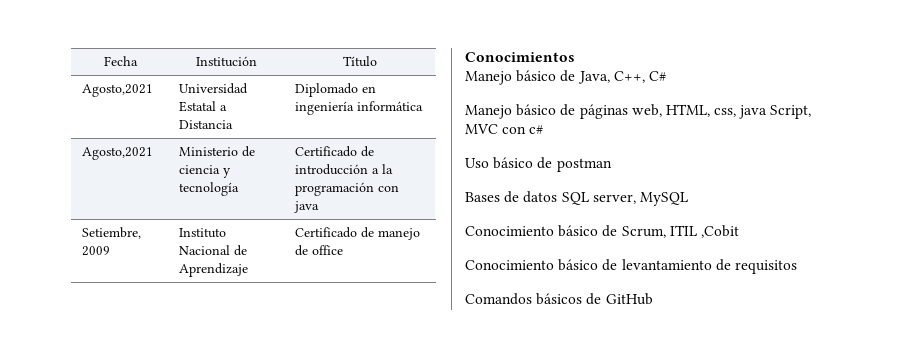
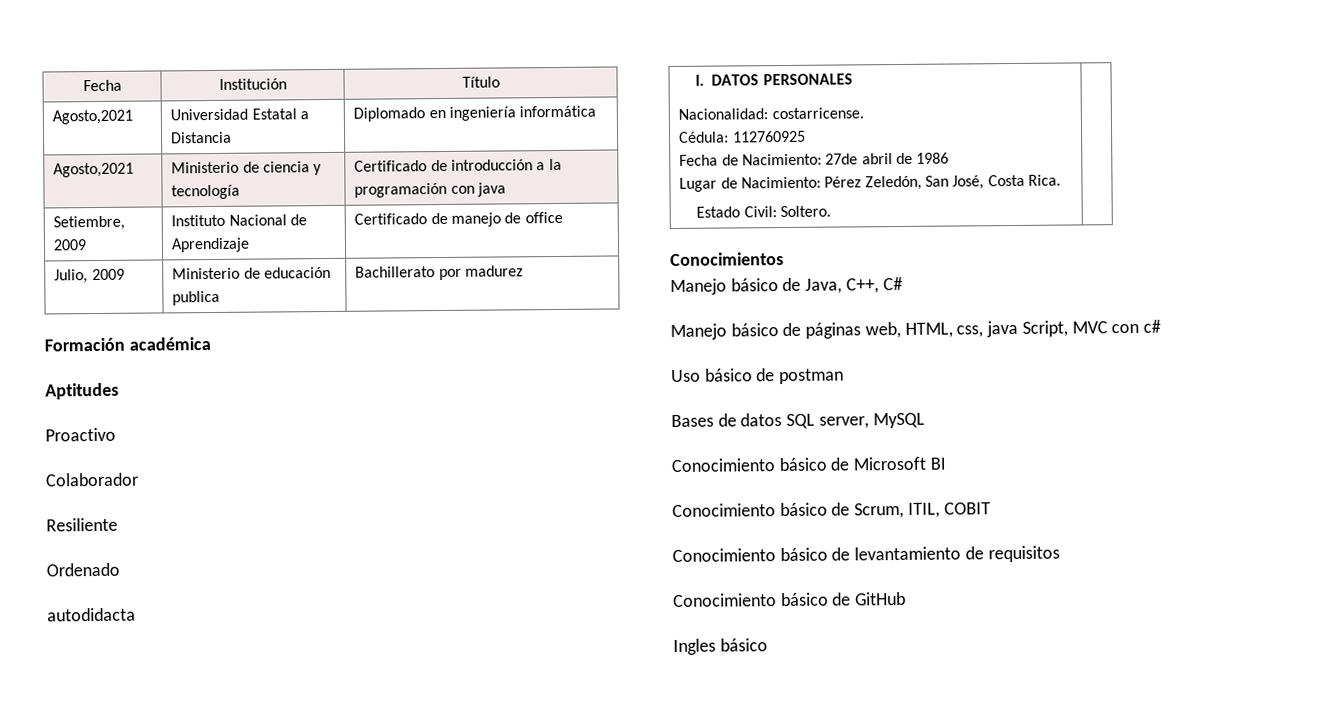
+ Julio, 2009 | Ministerio de educación publica | Bachillerato por madurez
+ Formación académica
+ Aptitudes
+ Proactivo
+ Colaborador
+ Resiliente
+ Ordenado
+ autodidacta
+ I. DATOS PERSONALES
+ Nacionalidad: costarricense.
+ Cédula: 112760925
+ Fecha de Nacimiento: 27de abril de 1986
+ Lugar de Nacimiento: Pérez Zeledón, San José, Costa Rica.
+ Estado Civil: Soltero. |
+ Conocimiento básico de Microsoft BI
- Conocimiento básico de Scrum, ITIL ,Cobit
+ Conocimiento básico de Scrum, ITIL, COBIT
- Comandos básicos de GitHub
+ Conocimiento básico de GitHub
+ Ingles básico

